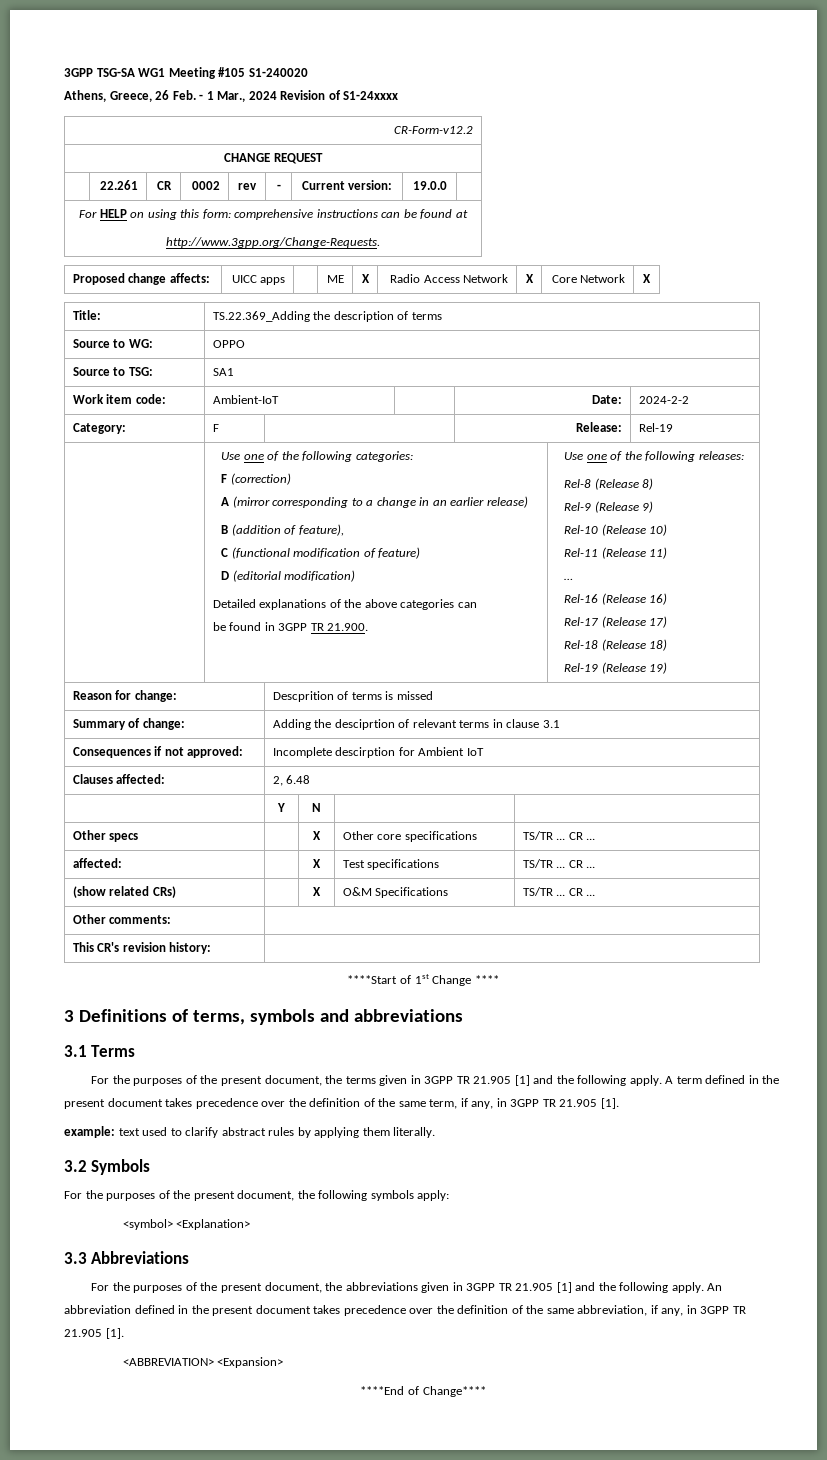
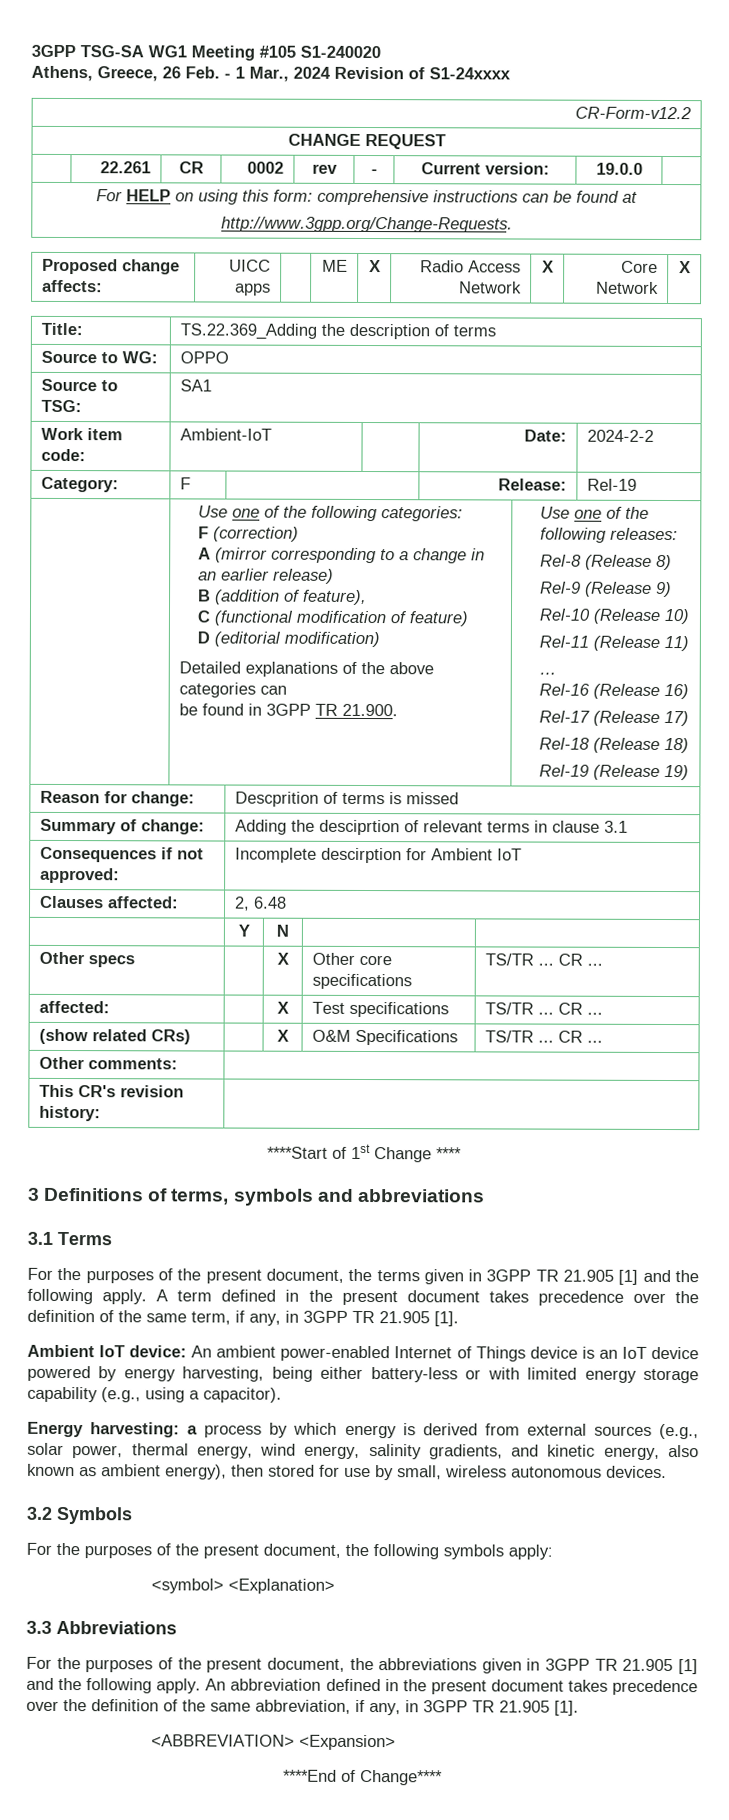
- example: text used to clarify abstract rules by applying them literally.
+ Ambient IoT device: An ambient power-enabled Internet of Things device is an IoT device powered by energy harvesting, being either battery-less or with limited energy storage capability (e.g., using a capacitor).
+ Energy harvesting: a process by which energy is derived from external sources (e.g., solar power, thermal energy, wind energy, salinity gradients, and kinetic energy, also known as ambient energy), then stored for use by small, wireless autonomous devices.

